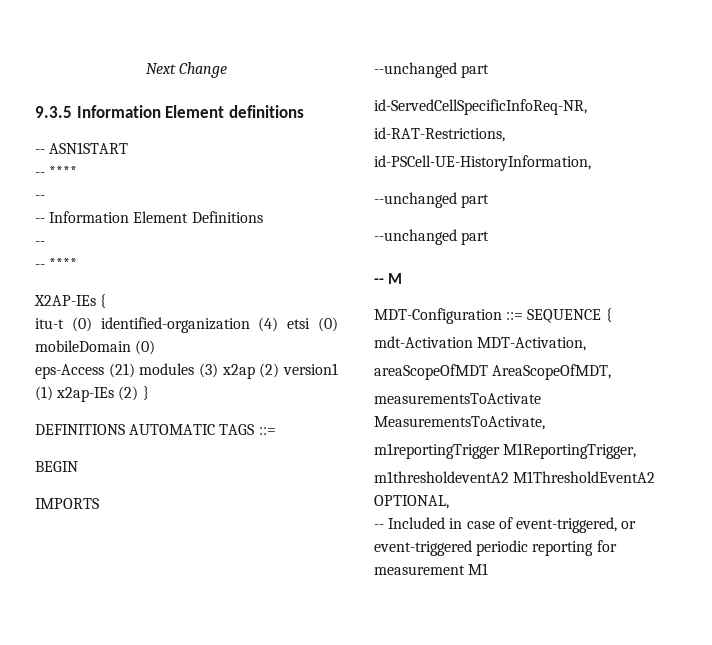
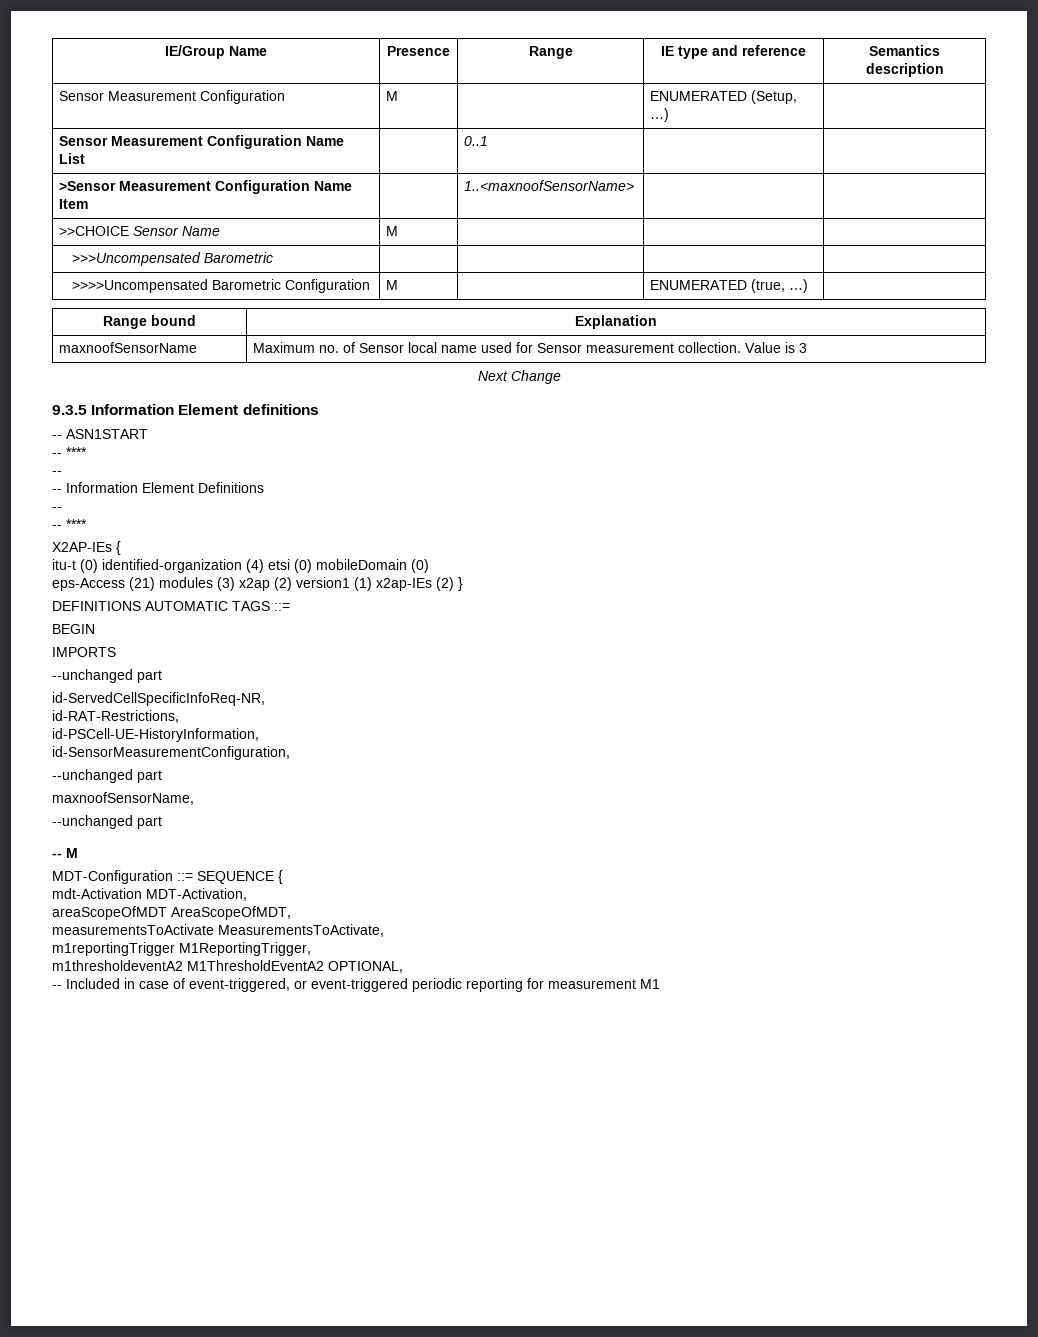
+ IE/Group Name | Presence | Range | IE type and reference | Semantics description
+ Sensor Measurement Configuration | M | | ENUMERATED (Setup, …) |
+ Sensor Measurement Configuration Name List | | 0..1 | |
+ >Sensor Measurement Configuration Name Item | | 1..<maxnoofSensorName> | |
+ >>CHOICE Sensor Name | M | | |
+ >>>Uncompensated Barometric | | | |
+ >>>>Uncompensated Barometric Configuration | M | | ENUMERATED (true, …) |
+ Range bound | Explanation
+ maxnoofSensorName | Maximum no. of Sensor local name used for Sensor measurement collection. Value is 3
  id-PSCell-UE-HistoryInformation,
+ id-SensorMeasurementConfiguration,
  --unchanged part
+ maxnoofSensorName,

